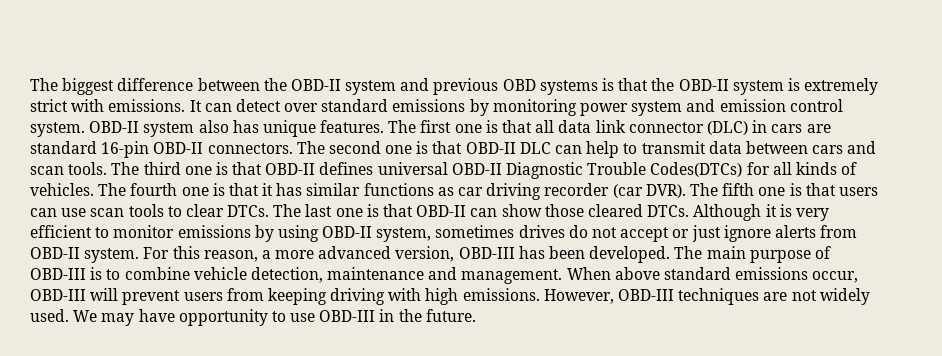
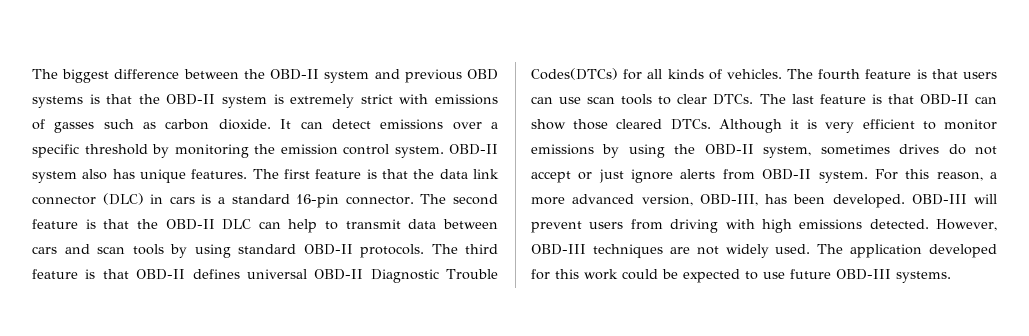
- The biggest difference between the OBD-II system and previous OBD systems is that the OBD-II system is extremely strict with emissions. It can detect over standard emissions by monitoring power system and emission control system.
+ The biggest difference between the OBD-II system and previous OBD systems is that the OBD-II system is extremely strict with emissions of gasses such as carbon dioxide. It can detect emissions over a specific threshold by monitoring the emission control system.
- The first one is that all data link connector (DLC) in cars are standard 16-pin OBD-II connectors.
+ The first feature is that the data link connector (DLC) in cars is a standard 16-pin connector.
- The second one is that OBD-II DLC can help to transmit data between cars and scan tools.
+ The second feature is that the OBD-II DLC can help to transmit data between cars and scan tools by using standard OBD-II protocols.
- The third one is that OBD-II defines universal OBD-II Diagnostic Trouble Codes(DTCs) for all kinds of vehicles.
+ The third feature is that OBD-II defines universal OBD-II Diagnostic Trouble Codes(DTCs) for all kinds of vehicles.
- The fourth one is that it has similar functions as car driving recorder (car DVR). The fifth one is that users can use scan tools to clear DTCs.
+ The fourth feature is that users can use scan tools to clear DTCs.
- The last one is that OBD-II can show those cleared DTCs.
+ The last feature is that OBD-II can show those cleared DTCs.
- Although it is very efficient to monitor emissions by using OBD-II system, sometimes drives do not accept or just ignore alerts from OBD-II system.
+ Although it is very efficient to monitor emissions by using the OBD-II system, sometimes drives do not accept or just ignore alerts from OBD-II system.
- For this reason, a more advanced version, OBD-III has been developed.
+ For this reason, a more advanced version, OBD-III, has been developed.
- The main purpose of OBD-III is to combine vehicle detection, maintenance and management. When above standard emissions occur, OBD-III will prevent users from keeping driving with high emissions.
+ OBD-III will prevent users from driving with high emissions detected.
- We may have opportunity to use OBD-III in the future.
+ The application developed for this work could be expected to use future OBD-III systems.

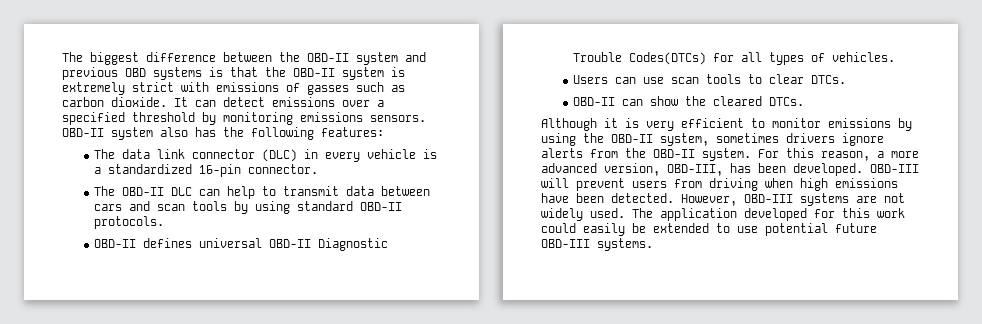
- It can detect emissions over a specific threshold by monitoring the emission control system. OBD-II system also has unique features. The first feature is that the data link connector (DLC) in cars is a standard 16-pin connector. The second feature is that the OBD-II DLC can help to transmit data between cars and scan tools by using standard OBD-II protocols. The third feature is that OBD-II defines universal OBD-II Diagnostic Trouble Codes(DTCs) for all kinds of vehicles. The fourth feature is that users can use scan tools to clear DTCs. The last feature is that OBD-II can show those cleared DTCs. Although it is very efficient to monitor emissions by using the OBD-II system, sometimes drives do not accept or just ignore alerts from OBD-II system.
+ It can detect emissions over a specified threshold by monitoring emissions sensors. OBD-II system also has the following features:
+ The data link connector (DLC) in every vehicle is a standardized 16-pin connector.
+ The OBD-II DLC can help to transmit data between cars and scan tools by using standard OBD-II protocols.
+ OBD-II defines universal OBD-II Diagnostic Trouble Codes(DTCs) for all types of vehicles.
+ Users can use scan tools to clear DTCs.
+ OBD-II can show the cleared DTCs.
+ Although it is very efficient to monitor emissions by using the OBD-II system, sometimes drivers ignore alerts from the OBD-II system.
- OBD-III will prevent users from driving with high emissions detected.
+ OBD-III will prevent users from driving when high emissions have been detected.
- However, OBD-III techniques are not widely used.
+ However, OBD-III systems are not widely used.
- The application developed for this work could be expected to use future OBD-III systems.
+ The application developed for this work could easily be extended to use potential future OBD-III systems.

